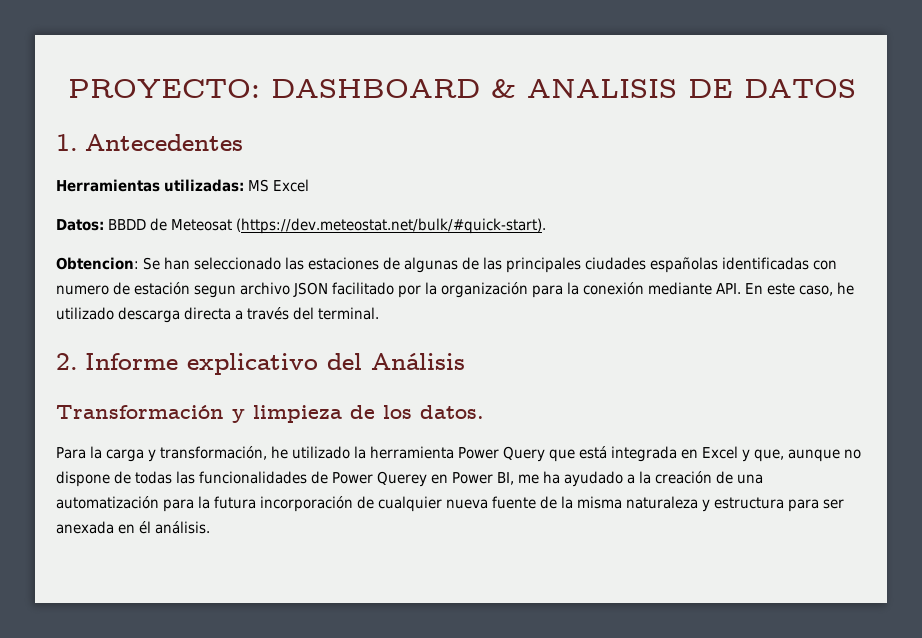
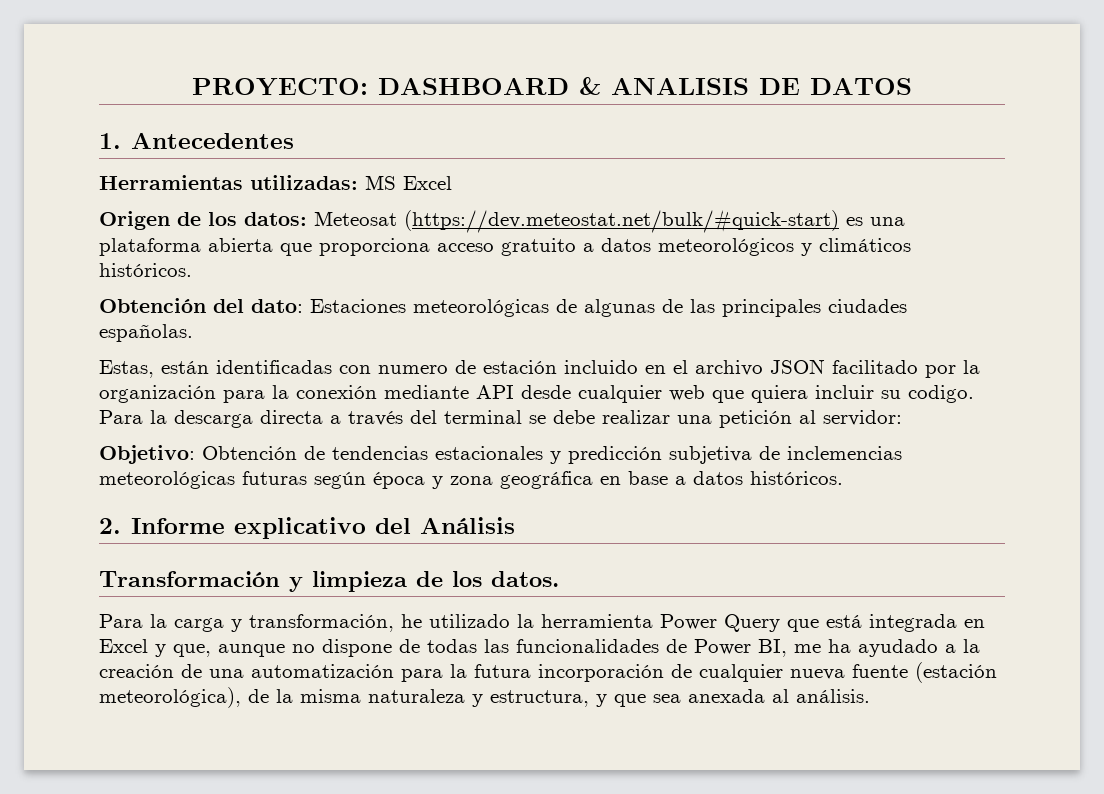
- Datos: BBDD de Meteosat (https://dev.meteostat.net/bulk/#quick-start).
- Obtencion: Se han seleccionado las estaciones de algunas de las principales ciudades españolas identificadas con numero de estación segun archivo JSON facilitado por la organización para la conexión mediante API. En este caso, he utilizado descarga directa a través del terminal.
+ Origen de los datos: Meteosat (https://dev.meteostat.net/bulk/#quick-start) es una plataforma abierta que proporciona acceso gratuito a datos meteorológicos y climáticos históricos.
+ Obtención del dato: Estaciones meteorológicas de algunas de las principales ciudades españolas.
+ Estas, están identificadas con numero de estación incluido en el archivo JSON facilitado por la organización para la conexión mediante API desde cualquier web que quiera incluir su codigo. Para la descarga directa a través del terminal se debe realizar una petición al servidor:
+ Objetivo: Obtención de tendencias estacionales y predicción subjetiva de inclemencias meteorológicas futuras según época y zona geográfica en base a datos históricos.
- Para la carga y transformación, he utilizado la herramienta Power Query que está integrada en Excel y que, aunque no dispone de todas las funcionalidades de Power Querey en Power BI, me ha ayudado a la creación de una automatización para la futura incorporación de cualquier nueva fuente de la misma naturaleza y estructura para ser anexada en él análisis.
+ Para la carga y transformación, he utilizado la herramienta Power Query que está integrada en Excel y que, aunque no dispone de todas las funcionalidades de Power BI, me ha ayudado a la creación de una automatización para la futura incorporación de cualquier nueva fuente (estación meteorológica), de la misma naturaleza y estructura, y que sea anexada al análisis.

